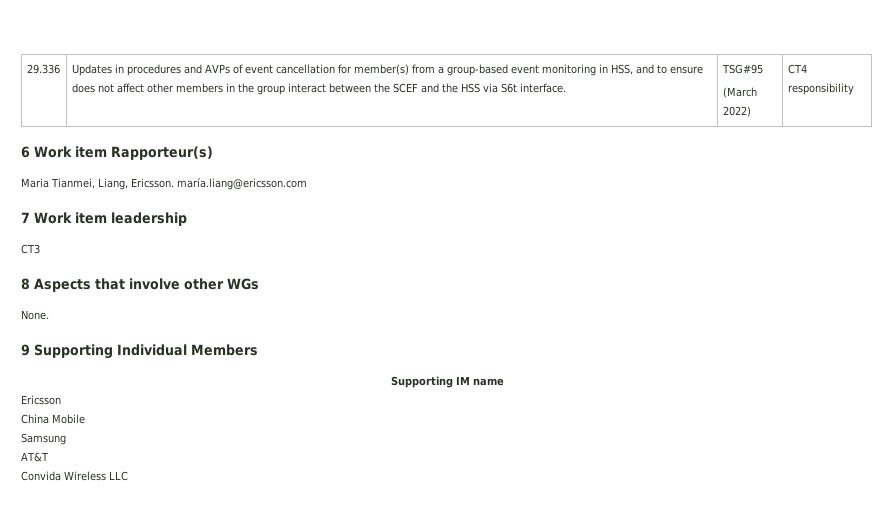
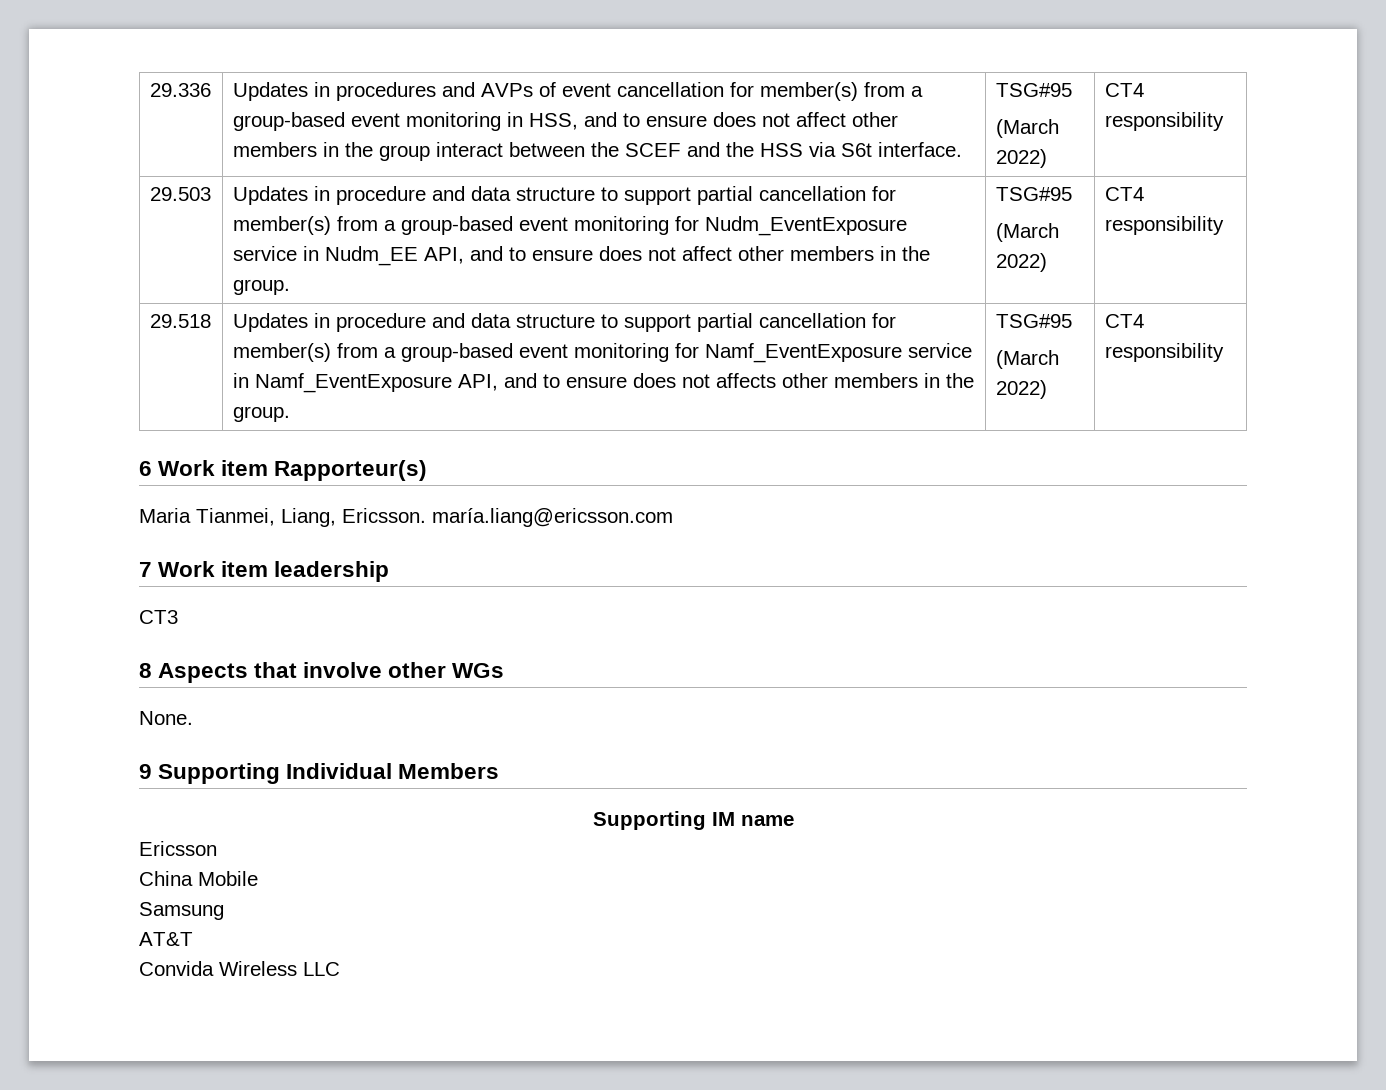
+ 29.503 | Updates in procedure and data structure to support partial cancellation for member(s) from a group-based event monitoring for Nudm_EventExposure service in Nudm_EE API, and to ensure does not affect other members in the group. | TSG#95
+ (March 2022) | CT4 responsibility
+ 29.518 | Updates in procedure and data structure to support partial cancellation for member(s) from a group-based event monitoring for Namf_EventExposure service in Namf_EventExposure API, and to ensure does not affects other members in the group. | TSG#95
+ (March 2022) | CT4 responsibility

